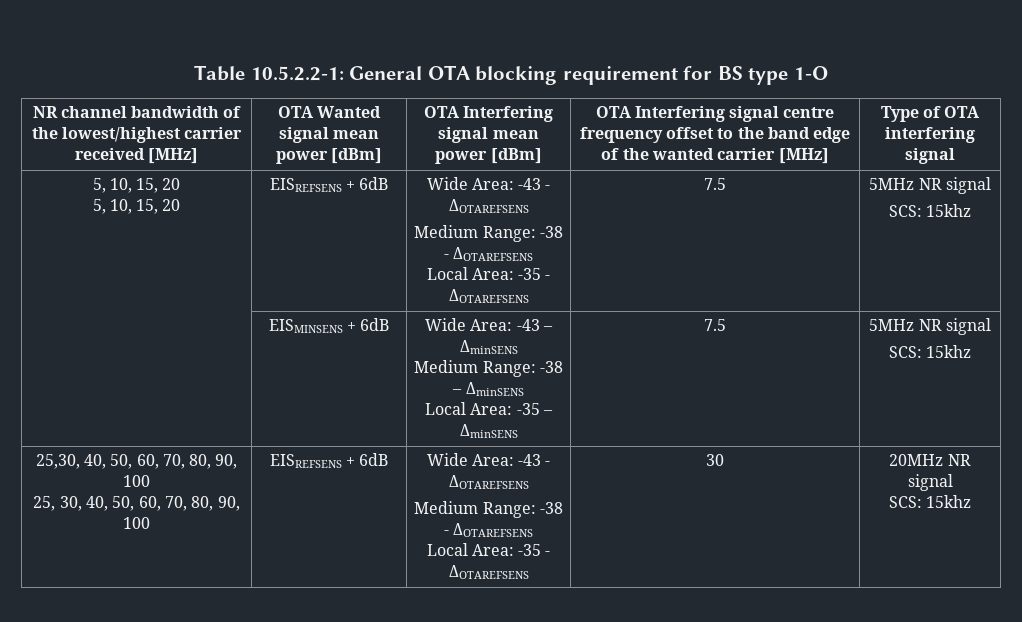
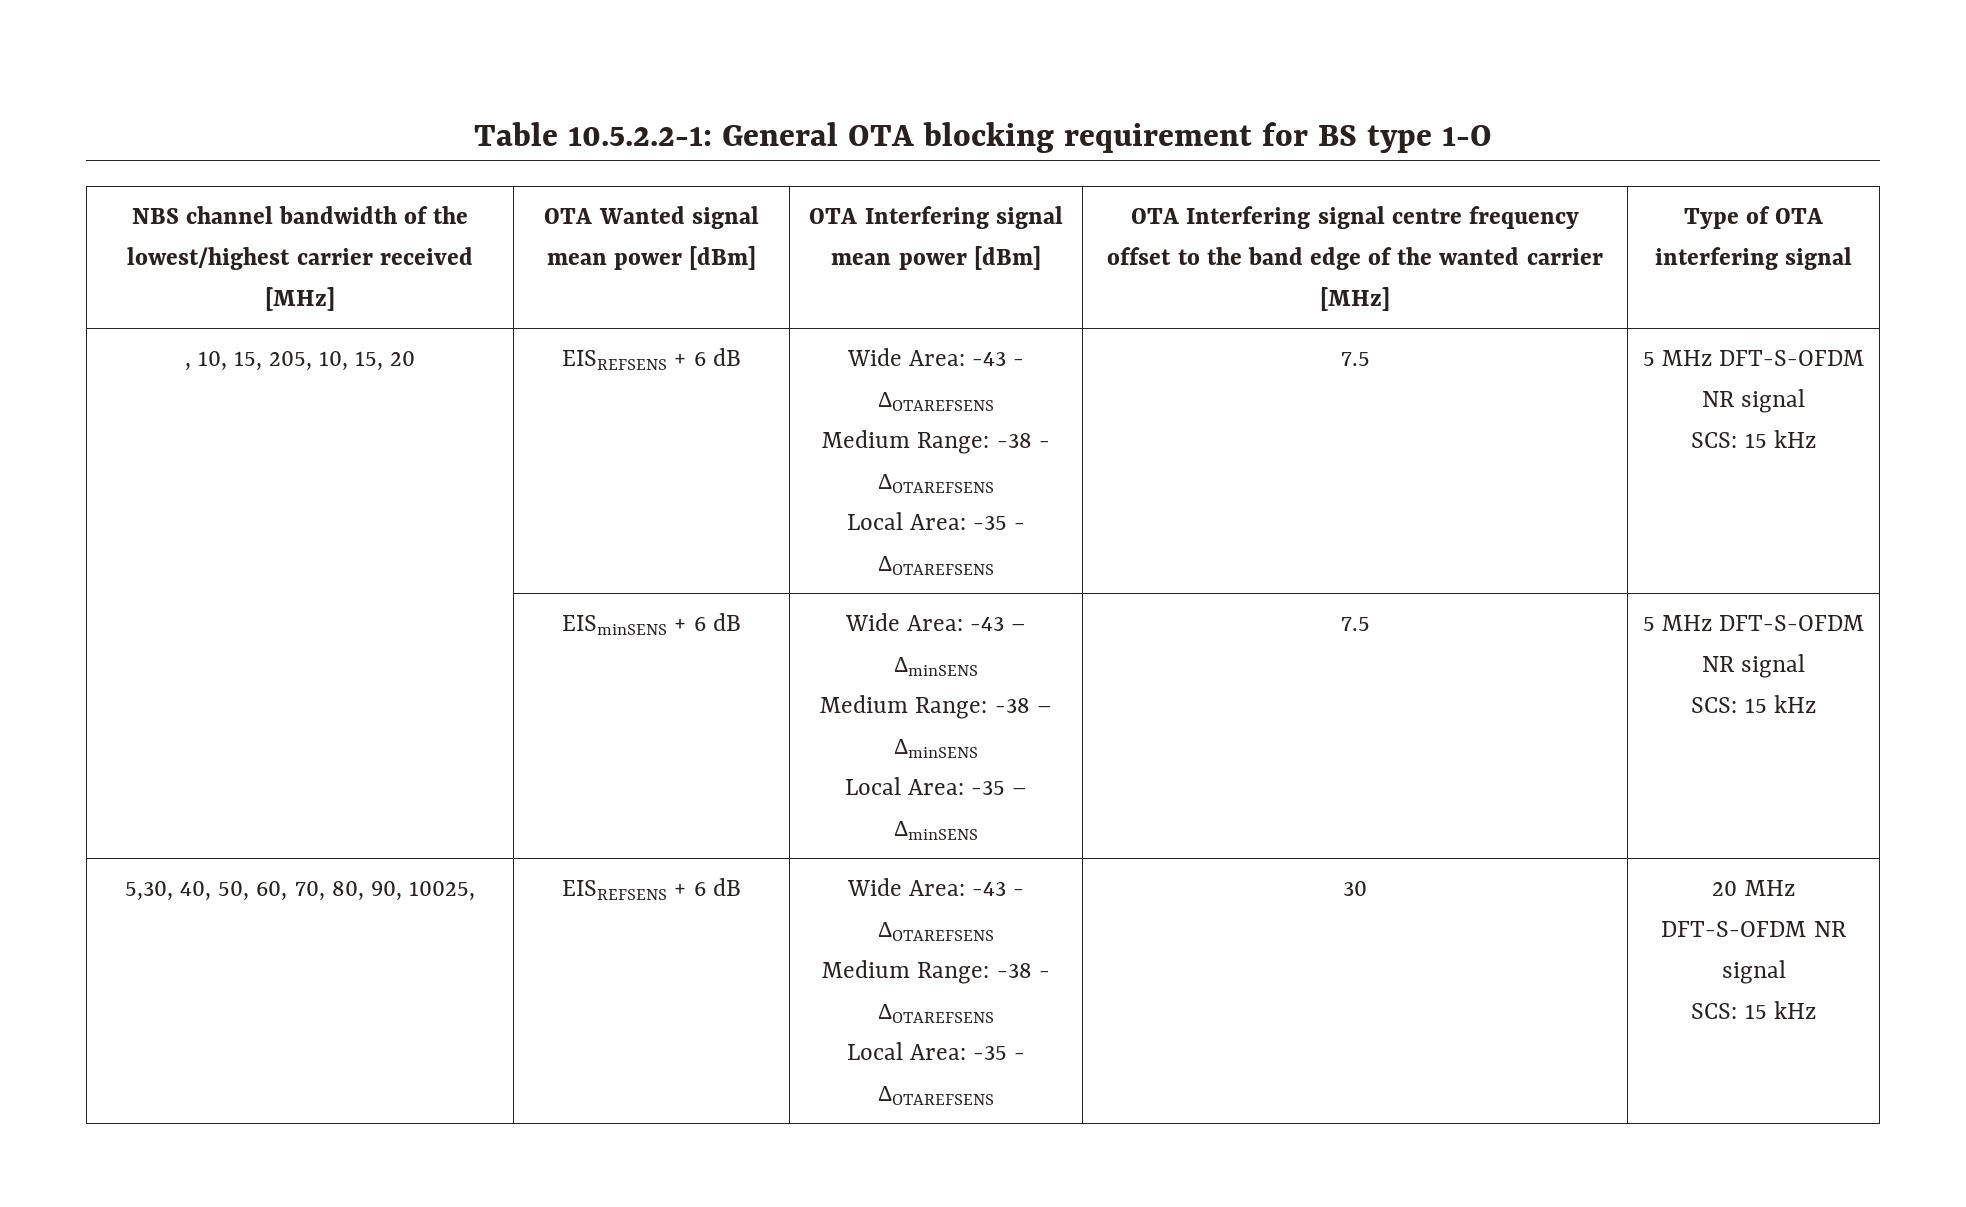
- NR channel bandwidth of the lowest/highest carrier received [MHz]
+ NBS channel bandwidth of the lowest/highest carrier received [MHz]
  Type of OTA interfering signal
- 5, 10, 15, 20
- 5, 10, 15, 20 | EISREFSENS + 6dB | Wide Area: -43 - ΔOTAREFSENS
+ , 10, 15, 205, 10, 15, 20 | EISREFSENS + 6 dB | Wide Area: -43 - ΔOTAREFSENS
  Medium Range: -38 - ΔOTAREFSENS
- Local Area: -35 - ΔOTAREFSENS | 7.5 | 5MHz NR signal
- SCS: 15khz
- | EISMINSENS + 6dB | Wide Area: -43 – ΔminSENS
+ Local Area: -35 - ΔOTAREFSENS | 7.5 | 5 MHz DFT-S-OFDM NR signal
+ SCS: 15 kHz
+ | EISminSENS + 6 dB | Wide Area: -43 – ΔminSENS
  Medium Range: -38 – ΔminSENS
- Local Area: -35 – ΔminSENS | 7.5 | 5MHz NR signal
- SCS: 15khz
- 25,30, 40, 50, 60, 70, 80, 90, 100
- 25, 30, 40, 50, 60, 70, 80, 90, 100 | EISREFSENS + 6dB | Wide Area: -43 - ΔOTAREFSENS
+ Local Area: -35 – ΔminSENS | 7.5 | 5 MHz DFT-S-OFDM NR signal
+ SCS: 15 kHz
+ 5,30, 40, 50, 60, 70, 80, 90, 10025, | EISREFSENS + 6 dB | Wide Area: -43 - ΔOTAREFSENS
  Medium Range: -38 - ΔOTAREFSENS
- Local Area: -35 - ΔOTAREFSENS | 30 | 20MHz NR signal
- SCS: 15khz
+ Local Area: -35 - ΔOTAREFSENS | 30 | 20 MHz DFT-S-OFDM NR signal
+ SCS: 15 kHz

